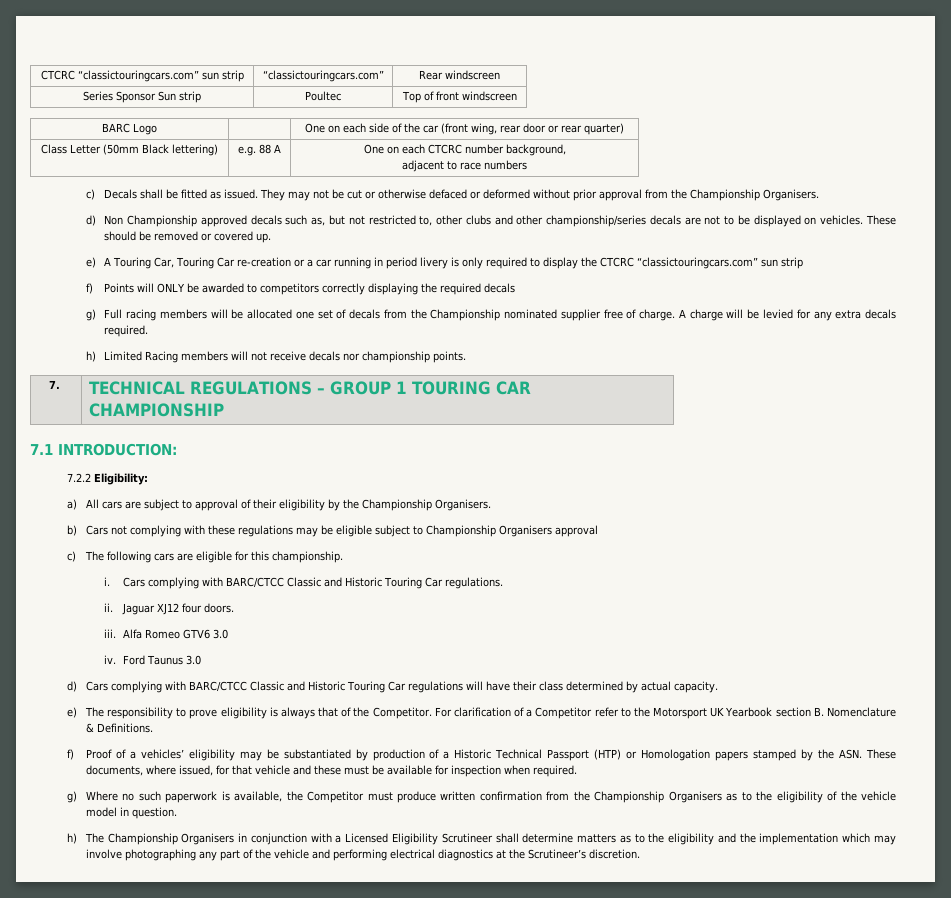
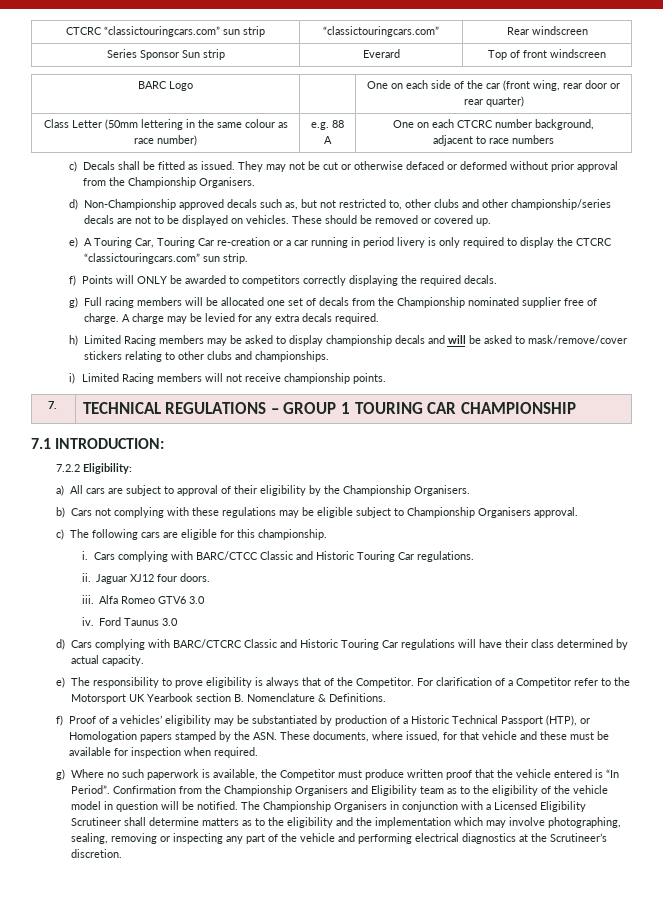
- Series Sponsor Sun strip | Poultec | Top of front windscreen
+ Series Sponsor Sun strip | Everard | Top of front windscreen
- Class Letter (50mm Black lettering) | e.g. 88 A | One on each CTCRC number background,
+ Class Letter (50mm lettering in the same colour as race number) | e.g. 88 A | One on each CTCRC number background,
- d) Non Championship approved decals such as, but not restricted to, other clubs and other championship/series decals are not to be displayed on vehicles.
+ d) Non-Championship approved decals such as, but not restricted to, other clubs and other championship/series decals are not to be displayed on vehicles.
- e) A Touring Car, Touring Car re-creation or a car running in period livery is only required to display the CTCRC “classictouringcars.com” sun strip
+ e) A Touring Car, Touring Car re-creation or a car running in period livery is only required to display the CTCRC “classictouringcars.com” sun strip.
- f) Points will ONLY be awarded to competitors correctly displaying the required decals
+ f) Points will ONLY be awarded to competitors correctly displaying the required decals.
- A charge will be levied for any extra decals required.
+ A charge may be levied for any extra decals required.
- h) Limited Racing members will not receive decals nor championship points.
+ h) Limited Racing members may be asked to display championship decals and will be asked to mask/remove/cover stickers relating to other clubs and championships.
+ i) Limited Racing members will not receive championship points.
- b) Cars not complying with these regulations may be eligible subject to Championship Organisers approval
+ b) Cars not complying with these regulations may be eligible subject to Championship Organisers approval.
- d) Cars complying with BARC/CTCC Classic and Historic Touring Car regulations will have their class determined by actual capacity.
+ d) Cars complying with BARC/CTCRC Classic and Historic Touring Car regulations will have their class determined by actual capacity.
- f) Proof of a vehicles’ eligibility may be substantiated by production of a Historic Technical Passport (HTP) or Homologation papers stamped by the ASN. These documents, where issued, for that vehicle and these must be available for inspection when required.
+ f) Proof of a vehicles’ eligibility may be substantiated by production of a Historic Technical Passport (HTP), or Homologation papers stamped by the ASN. These documents, where issued, for that vehicle and these must be available for inspection when required.
- g) Where no such paperwork is available, the Competitor must produce written confirmation from the Championship Organisers as to the eligibility of the vehicle model in question.
- h) The Championship Organisers in conjunction with a Licensed Eligibility Scrutineer shall determine matters as to the eligibility and the implementation which may involve photographing any part of the vehicle and performing electrical diagnostics at the Scrutineer’s discretion.
+ g) Where no such paperwork is available, the Competitor must produce written proof that the vehicle entered is “In Period”. Confirmation from the Championship Organisers and Eligibility team as to the eligibility of the vehicle model in question will be notified. The Championship Organisers in conjunction with a Licensed Eligibility Scrutineer shall determine matters as to the eligibility and the implementation which may involve photographing, sealing, removing or inspecting any part of the vehicle and performing electrical diagnostics at the Scrutineer’s discretion.

